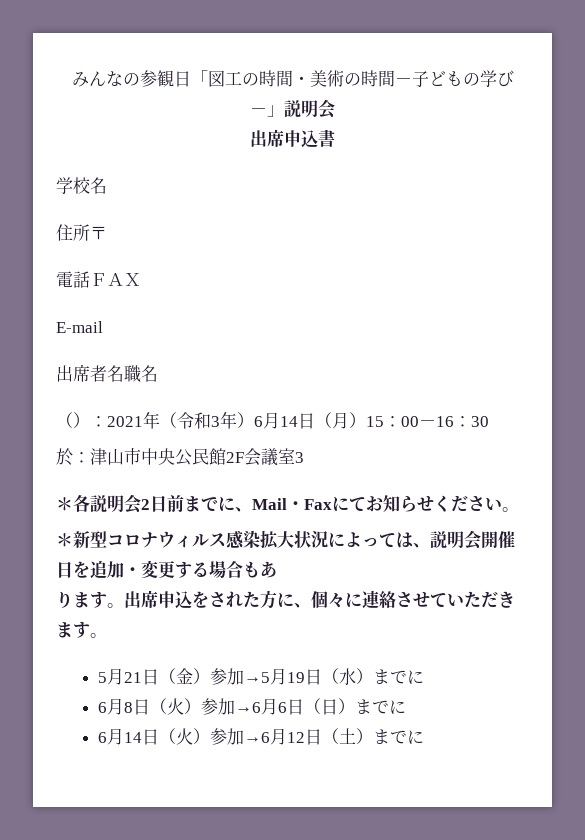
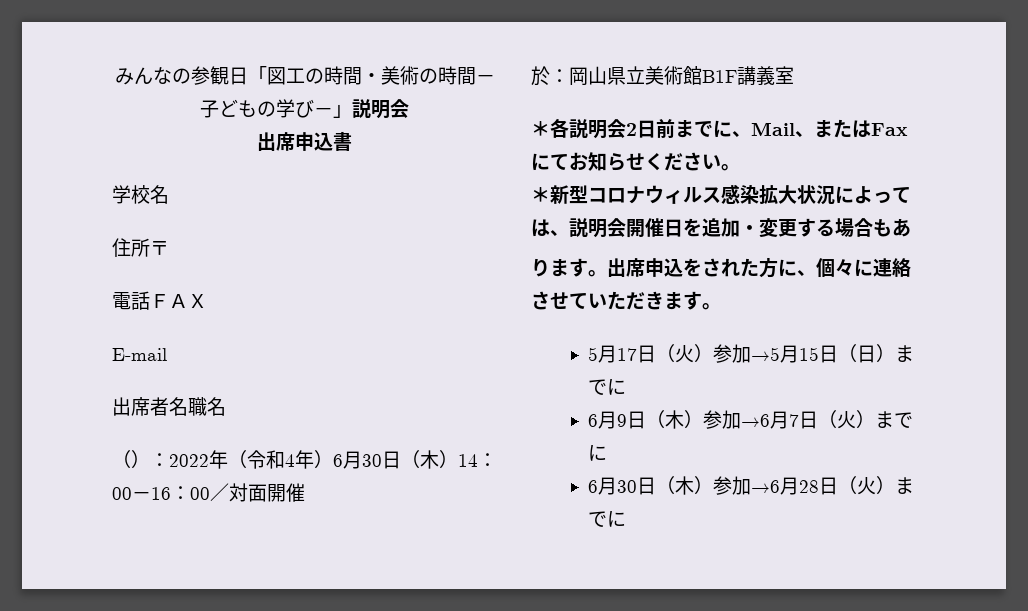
- （）：2021年（令和3年）6月14日（月）15：00－16：30
- 於：津山市中央公民館2F会議室3
+ （）：2022年（令和4年）6月30日（木）14：00－16：00／対面開催
+ 於：岡山県立美術館B1F講義室
- ＊各説明会2日前までに、Mail・Faxにてお知らせください。
+ ＊各説明会2日前までに、Mail、またはFaxにてお知らせください。
- 5月21日（金）参加→5月19日（水）までに
- 6月8日（火）参加→6月6日（日）までに
+ 5月17日（火）参加→5月15日（日）までに
- 6月14日（火）参加→6月12日（土）までに
+ 6月9日（木）参加→6月7日（火）までに
+ 6月30日（木）参加→6月28日（火）までに

